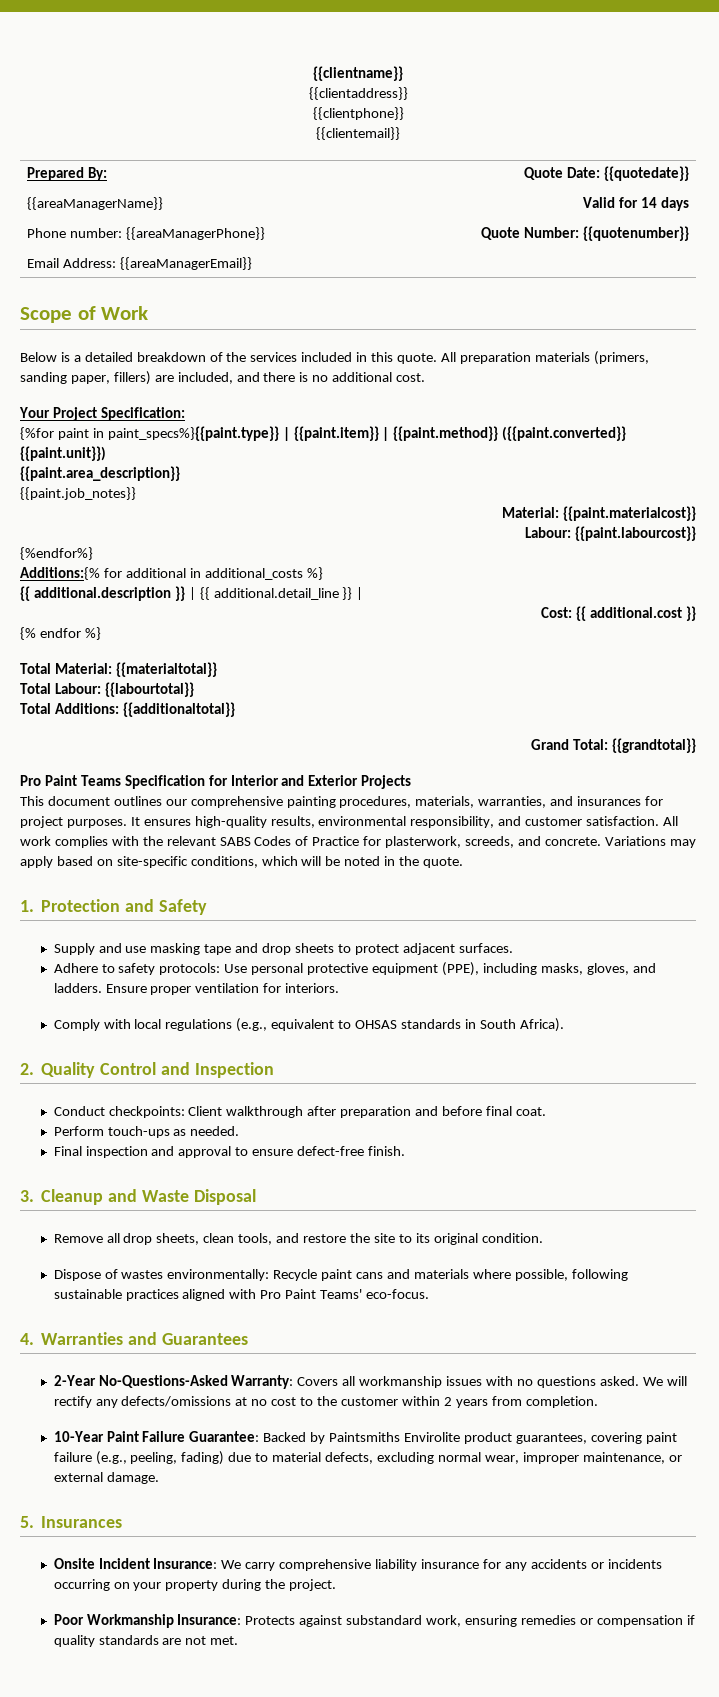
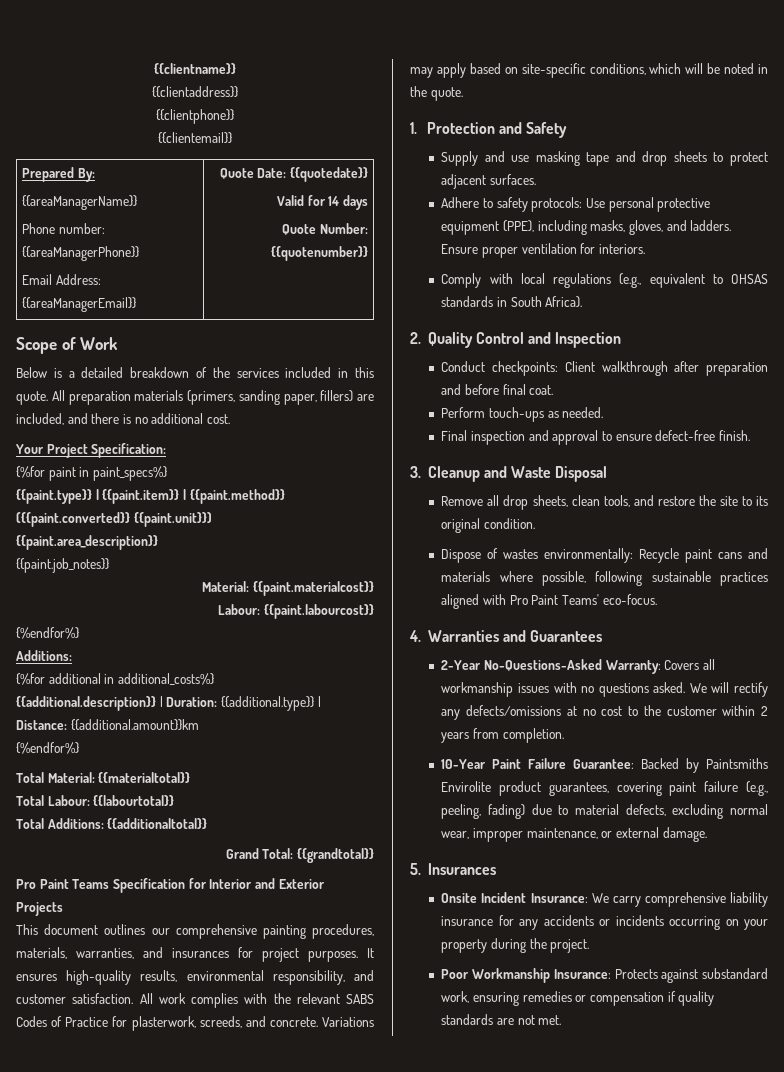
- {%for paint in paint_specs%}{{paint.type}} | {{paint.item}} | {{paint.method}} ({{paint.converted}} {{paint.unit}})
+ {%for paint in paint_specs%}
+ {{paint.type}} | {{paint.item}} | {{paint.method}} ({{paint.converted}} {{paint.unit}})
  Labour: {{paint.labourcost}}
  {%endfor%}
- Additions:{% for additional in additional_costs %}
- {{ additional.description }} | {{ additional.detail_line }} |
- Cost: {{ additional.cost }}
- {% endfor %}
+ Additions:
+ {%for additional in additional_costs%}
+ {{additional.description}} | Duration: {{additional.type}} | Distance: {{additional.amount}}km
+ {%endfor%}

